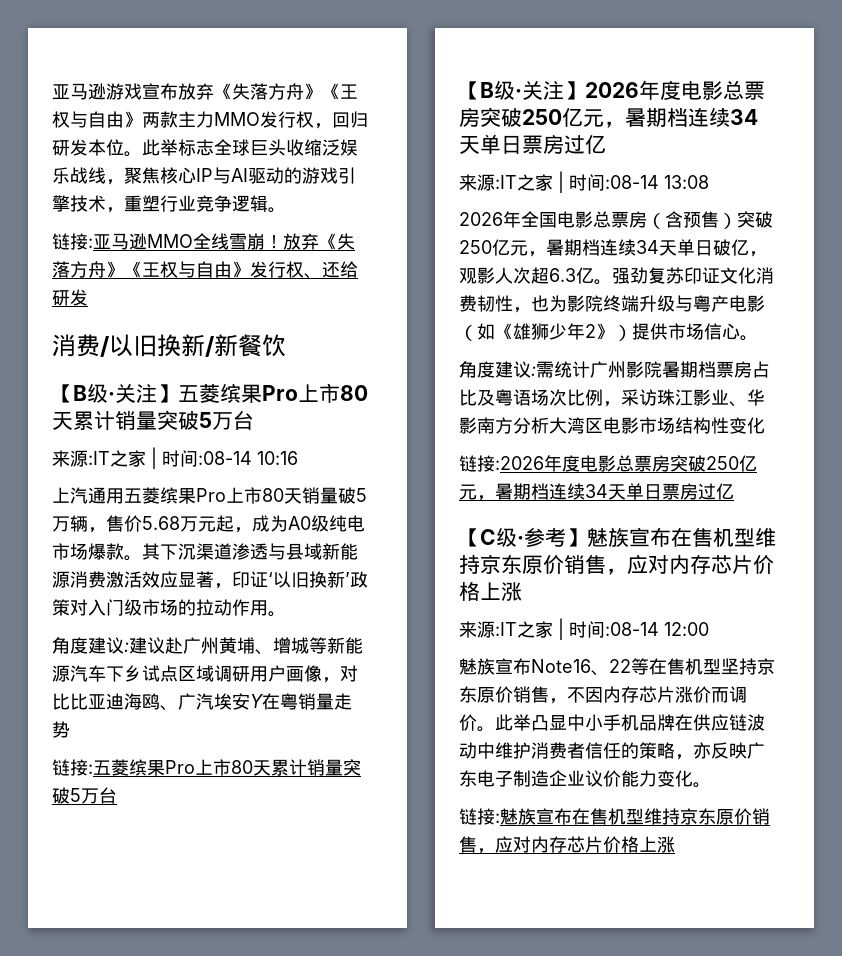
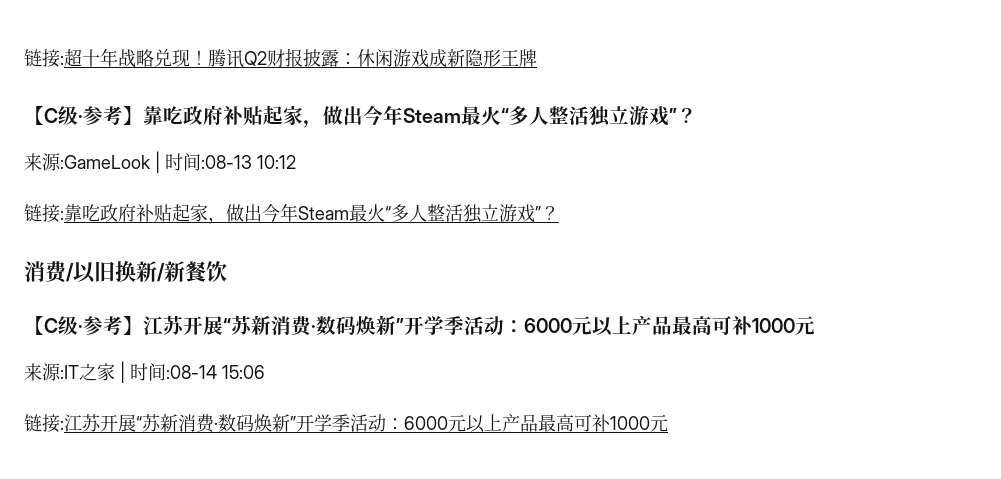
- 亚马逊游戏宣布放弃《失落方舟》《王权与自由》两款主力MMO发行权，回归研发本位。此举标志全球巨头收缩泛娱乐战线，聚焦核心IP与AI驱动的游戏引擎技术，重塑行业竞争逻辑。
- 链接:亚马逊MMO全线雪崩！放弃《失落方舟》《王权与自由》发行权、还给研发
+ 链接:超十年战略兑现！腾讯Q2财报披露：休闲游戏成新隐形王牌
+ 【C级·参考】靠吃政府补贴起家，做出今年Steam最火“多人整活独立游戏”？
+ 来源:GameLook | 时间:08-13 10:12
+ 链接:靠吃政府补贴起家，做出今年Steam最火“多人整活独立游戏”？
- 【B级·关注】五菱缤果Pro上市80天累计销量突破5万台
- 来源:IT之家 | 时间:08-14 10:16
- 上汽通用五菱缤果Pro上市80天销量破5万辆，售价5.68万元起，成为A0级纯电市场爆款。其下沉渠道渗透与县域新能源消费激活效应显著，印证‘以旧换新’政策对入门级市场的拉动作用。
- 角度建议:建议赴广州黄埔、增城等新能源汽车下乡试点区域调研用户画像，对比比亚迪海鸥、广汽埃安Y在粤销量走势
- 链接:五菱缤果Pro上市80天累计销量突破5万台
- 【B级·关注】2026年度电影总票房突破250亿元，暑期档连续34天单日票房过亿
- 来源:IT之家 | 时间:08-14 13:08
- 2026年全国电影总票房（含预售）突破250亿元，暑期档连续34天单日破亿，观影人次超6.3亿。强劲复苏印证文化消费韧性，也为影院终端升级与粤产电影（如《雄狮少年2》）提供市场信心。
- 角度建议:需统计广州影院暑期档票房占比及粤语场次比例，采访珠江影业、华影南方分析大湾区电影市场结构性变化
- 链接:2026年度电影总票房突破250亿元，暑期档连续34天单日票房过亿
- 【C级·参考】魅族宣布在售机型维持京东原价销售，应对内存芯片价格上涨
- 来源:IT之家 | 时间:08-14 12:00
- 魅族宣布Note16、22等在售机型坚持京东原价销售，不因内存芯片涨价而调价。此举凸显中小手机品牌在供应链波动中维护消费者信任的策略，亦反映广东电子制造企业议价能力变化。
- 链接:魅族宣布在售机型维持京东原价销售，应对内存芯片价格上涨
+ 【C级·参考】江苏开展“苏新消费·数码焕新”开学季活动：6000元以上产品最高可补1000元
+ 来源:IT之家 | 时间:08-14 15:06
+ 链接:江苏开展“苏新消费·数码焕新”开学季活动：6000元以上产品最高可补1000元

